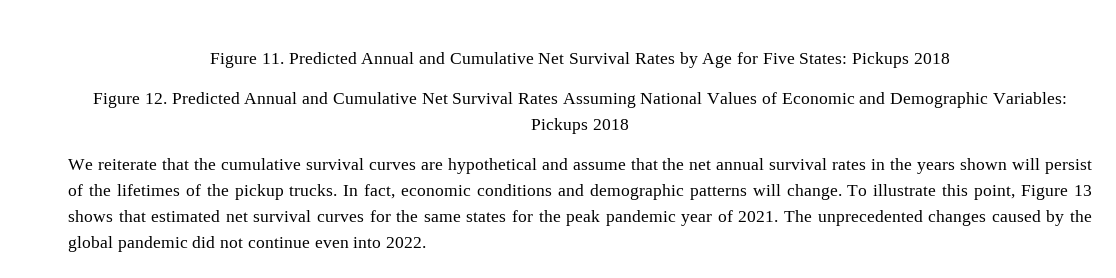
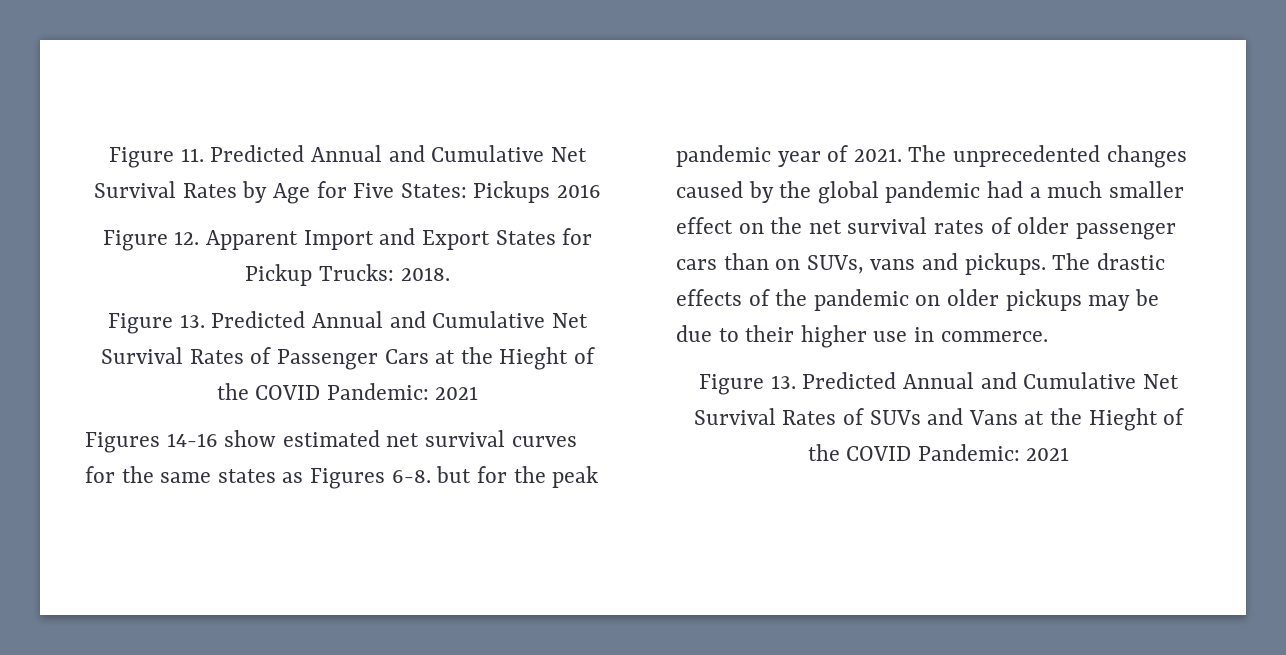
- Figure 11. Predicted Annual and Cumulative Net Survival Rates by Age for Five States: Pickups 2018
+ Figure 11. Predicted Annual and Cumulative Net Survival Rates by Age for Five States: Pickups 2016
- Figure 12. Predicted Annual and Cumulative Net Survival Rates Assuming National Values of Economic and Demographic Variables: Pickups 2018
- We reiterate that the cumulative survival curves are hypothetical and assume that the net annual survival rates in the years shown will persist of the lifetimes of the pickup trucks. In fact, economic conditions and demographic patterns will change. To illustrate this point, Figure 13 shows that estimated net survival curves for the same states for the peak pandemic year of 2021.
+ Figure 12. Apparent Import and Export States for Pickup Trucks: 2018.
+ Figure 13. Predicted Annual and Cumulative Net Survival Rates of Passenger Cars at the Hieght of the COVID Pandemic: 2021
+ Figures 14-16 show estimated net survival curves for the same states as Figures 6-8. but for the peak pandemic year of 2021.
- The unprecedented changes caused by the global pandemic did not continue even into 2022.
+ The unprecedented changes caused by the global pandemic had a much smaller effect on the net survival rates of older passenger cars than on SUVs, vans and pickups. The drastic effects of the pandemic on older pickups may be due to their higher use in commerce.
+ Figure 13. Predicted Annual and Cumulative Net Survival Rates of SUVs and Vans at the Hieght of the COVID Pandemic: 2021

